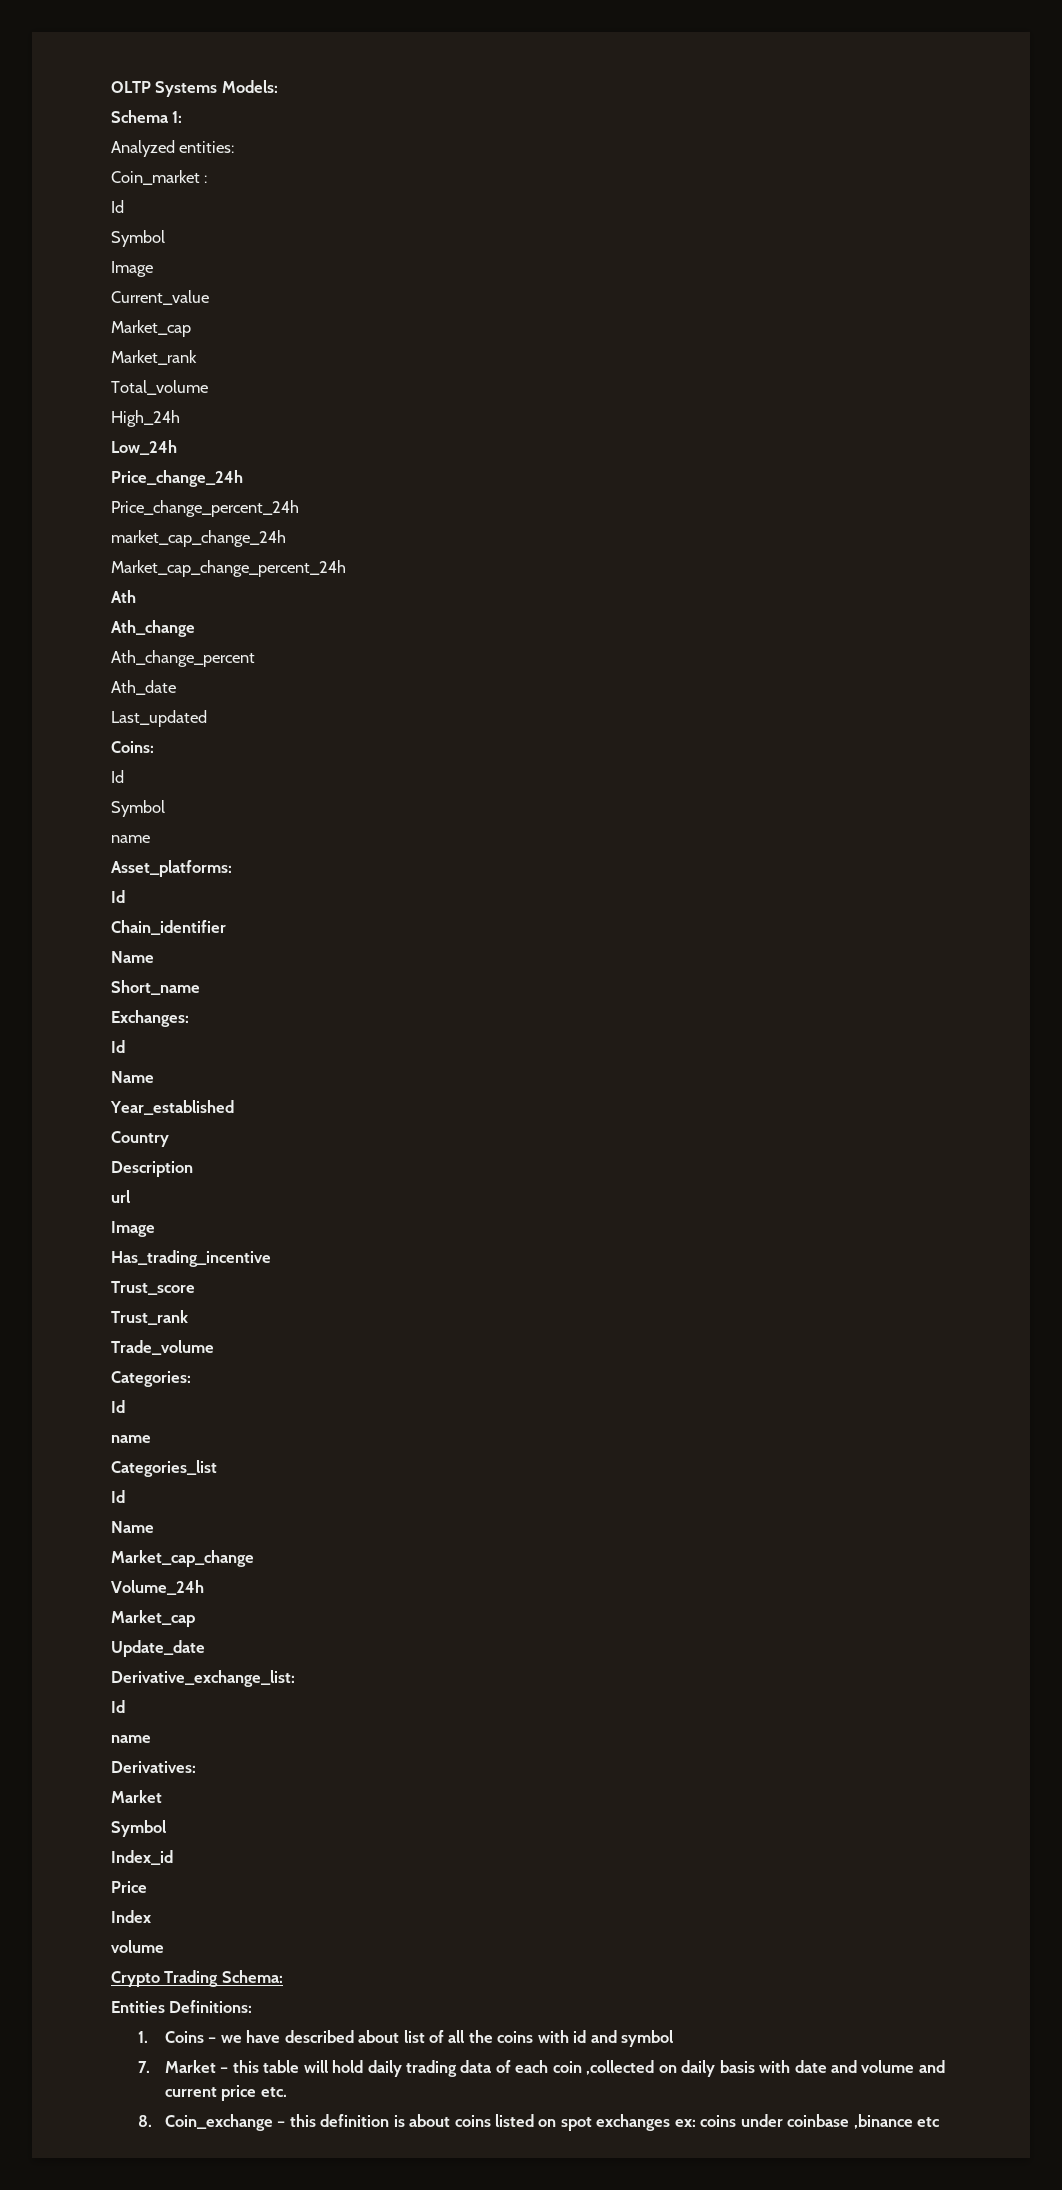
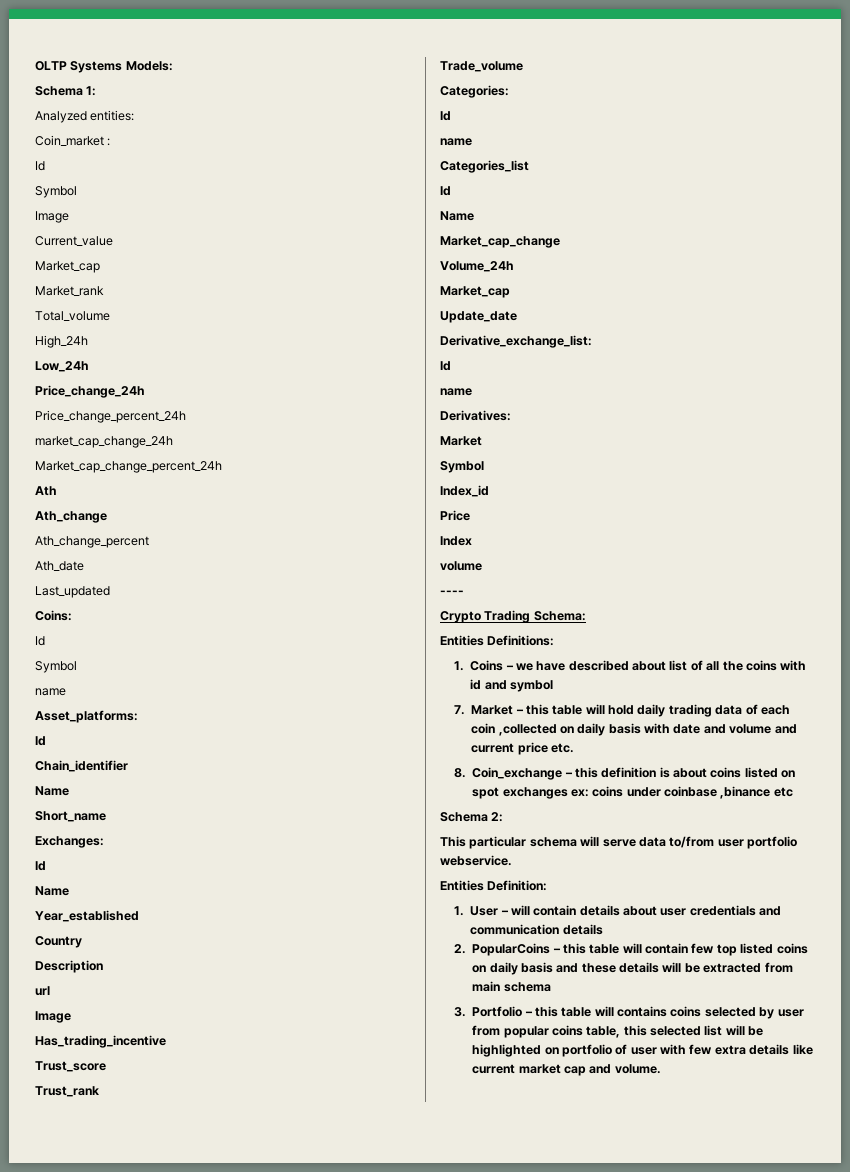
+ ----
+ Schema 2:
+ This particular schema will serve data to/from user portfolio webservice.
+ Entities Definition:
+ 1. User – will contain details about user credentials and communication details
+ 2. PopularCoins – this table will contain few top listed coins on daily basis and these details will be extracted from main schema
+ 3. Portfolio – this table will contains coins selected by user from popular coins table, this selected list will be highlighted on portfolio of user with few extra details like current market cap and volume.

